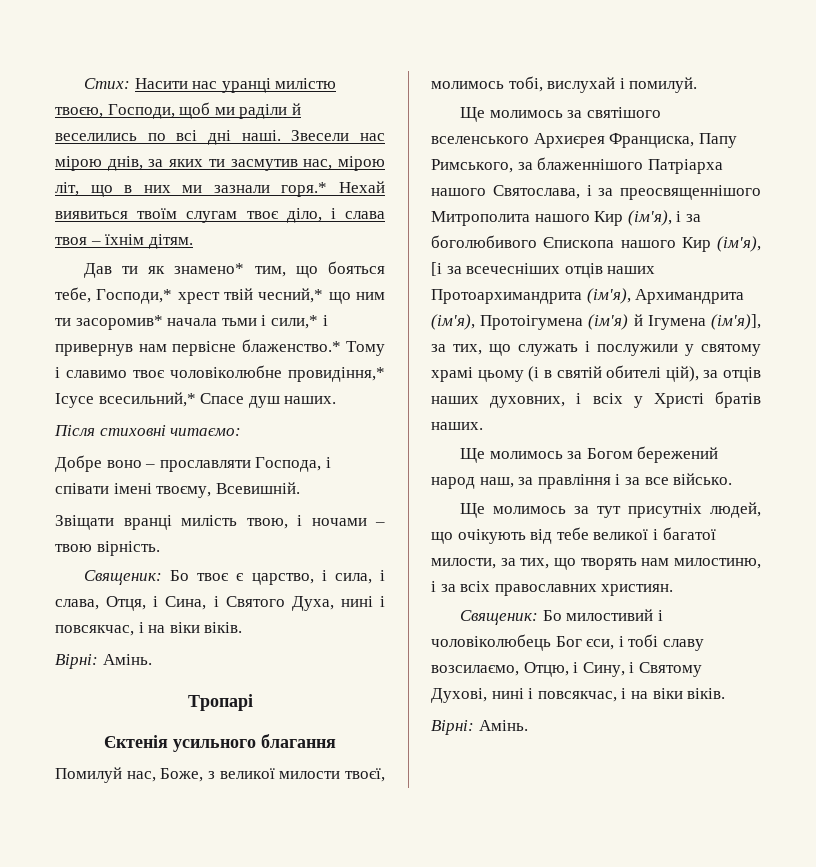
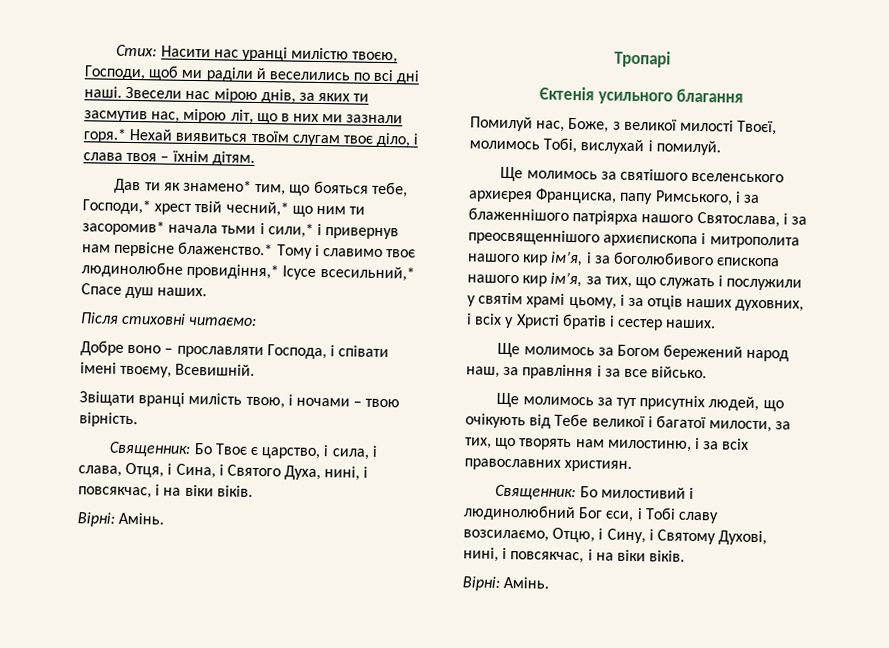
- Дав ти як знамено* тим, що бояться тебе, Господи,* хрест твій чесний,* що ним ти засоромив* начала тьми і сили,* і привернув нам первісне блаженство.* Тому і славимо твоє чоловіколюбне провидіння,* Ісусе всесильний,* Спасе душ наших.
+ Дав ти як знамено* тим, що бояться тебе, Господи,* хрест твій чесний,* що ним ти засоромив* начала тьми і сили,* і привернув нам первісне блаженство.* Тому і славимо твоє людинолюбне провидіння,* Ісусе всесильний,* Спасе душ наших.
- Священик: Бо твоє є царство, і сила, і слава, Отця, і Сина, і Святого Духа, нині і повсякчас, і на віки віків.
+ Священник: Бо Твоє є царство, і сила, і слава, Отця, і Сина, і Святого Духа, нині, і повсякчас, і на віки віків.
- Помилуй нас, Боже, з великої милости твоєї, молимось тобі, вислухай і помилуй.
+ Помилуй нас, Боже, з великої милості Твоєї, молимось Тобі, вислухай і помилуй.
- Ще молимось за святішого вселенського Архиєрея Франциска, Папу Римського, за блаженнішого Патріарха нашого Святослава, і за преосвященнішого Митрополита нашого Кир (ім'я), і за боголюбивого Єпископа нашого Кир (ім'я), [і за всечесніших отців наших Протоархимандрита (ім'я), Архимандрита (ім'я), Протоігумена (ім'я) й Ігумена (ім'я)], за тих, що служать і послужили у святому храмі цьому (і в святій обителі цій), за отців наших духовних, і всіх у Христі братів наших.
+ Ще молимось за святішого вселенського архиєрея Франциска, папу Римського, і за блаженнішого патріярха нашого Святослава, і за преосвященнішого архиєпископа і митрополита нашого кир ім’я, і за боголюбивого єпископа нашого кир ім’я, за тих, що служать і послужили у святім храмі цьому, і за отців наших духовних, і всіх у Христі братів і сестер наших.
- Ще молимось за тут присутніх людей, що очікують від тебе великої і багатої милости, за тих, що творять нам милостиню, і за всіх православних християн.
+ Ще молимось за тут присутніх людей, що очікують від Тебе великої і багатої милости, за тих, що творять нам милостиню, і за всіх православних християн.
- Священик: Бо милостивий і чоловіколюбець Бог єси, і тобі славу возсилаємо, Отцю, і Сину, і Святому Духові, нині і повсякчас, і на віки віків.
+ Священник: Бо милостивий і людинолюбний Бог єси, і Тобі славу возсилаємо, Отцю, і Сину, і Святому Духові, нині, і повсякчас, і на віки віків.

